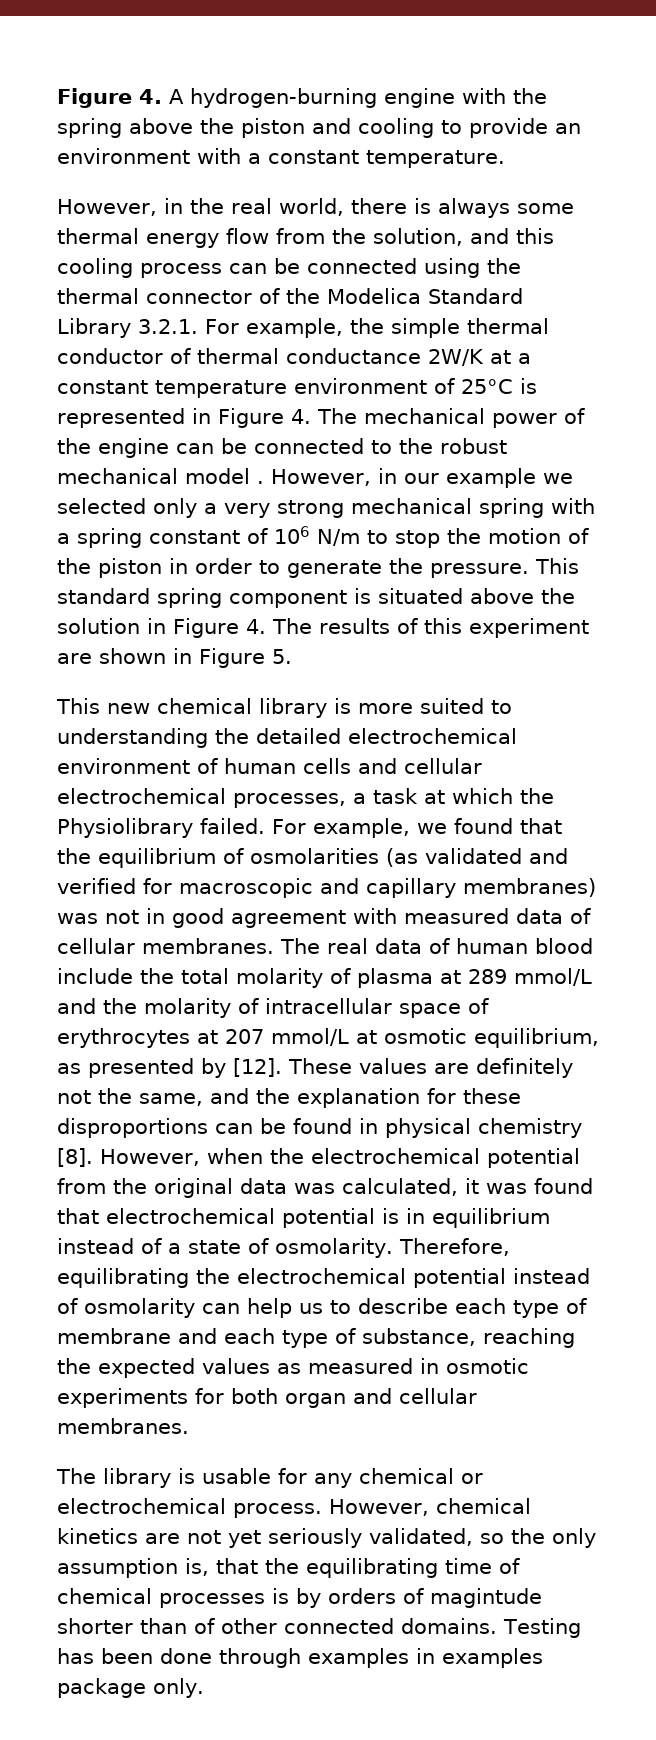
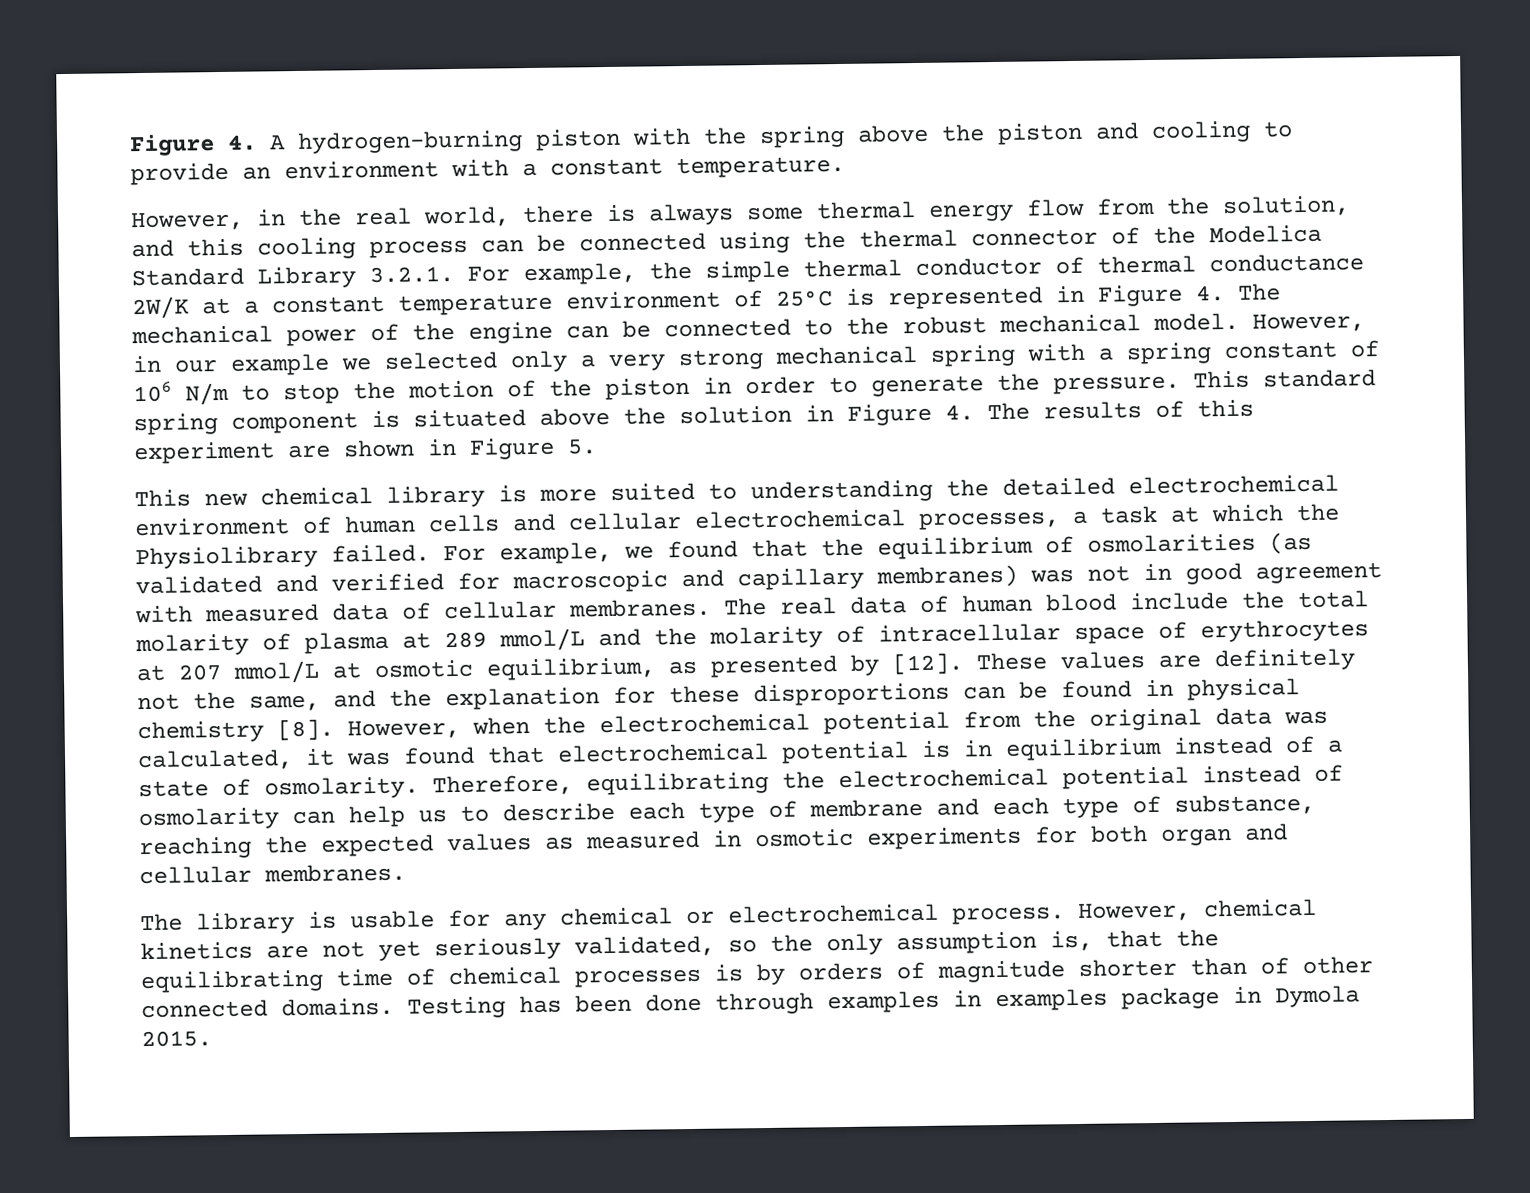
- Figure 4. A hydrogen-burning engine with the spring above the piston and cooling to provide an environment with a constant temperature.
+ Figure 4. A hydrogen-burning piston with the spring above the piston and cooling to provide an environment with a constant temperature.
- However, in the real world, there is always some thermal energy flow from the solution, and this cooling process can be connected using the thermal connector of the Modelica Standard Library 3.2.1. For example, the simple thermal conductor of thermal conductance 2W/K at a constant temperature environment of 25°C is represented in Figure 4. The mechanical power of the engine can be connected to the robust mechanical model .
+ However, in the real world, there is always some thermal energy flow from the solution, and this cooling process can be connected using the thermal connector of the Modelica Standard Library 3.2.1. For example, the simple thermal conductor of thermal conductance 2W/K at a constant temperature environment of 25°C is represented in Figure 4. The mechanical power of the engine can be connected to the robust mechanical model.
- However, chemical kinetics are not yet seriously validated, so the only assumption is, that the equilibrating time of chemical processes is by orders of magintude shorter than of other connected domains.
+ However, chemical kinetics are not yet seriously validated, so the only assumption is, that the equilibrating time of chemical processes is by orders of magnitude shorter than of other connected domains.
- Testing has been done through examples in examples package only.
+ Testing has been done through examples in examples package in Dymola 2015.

